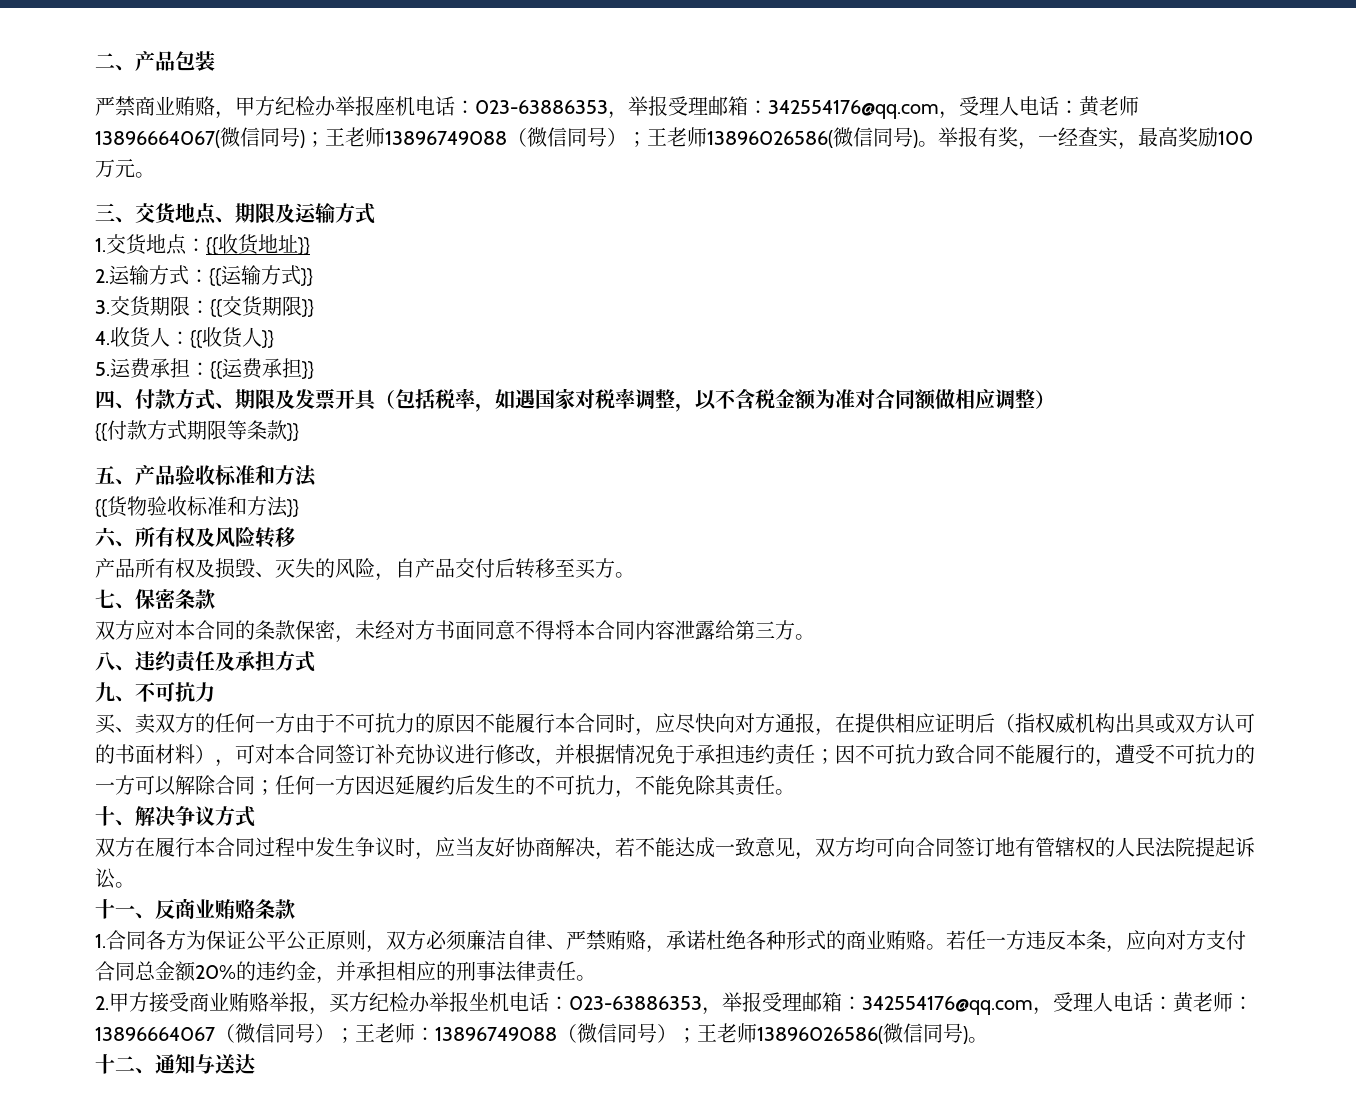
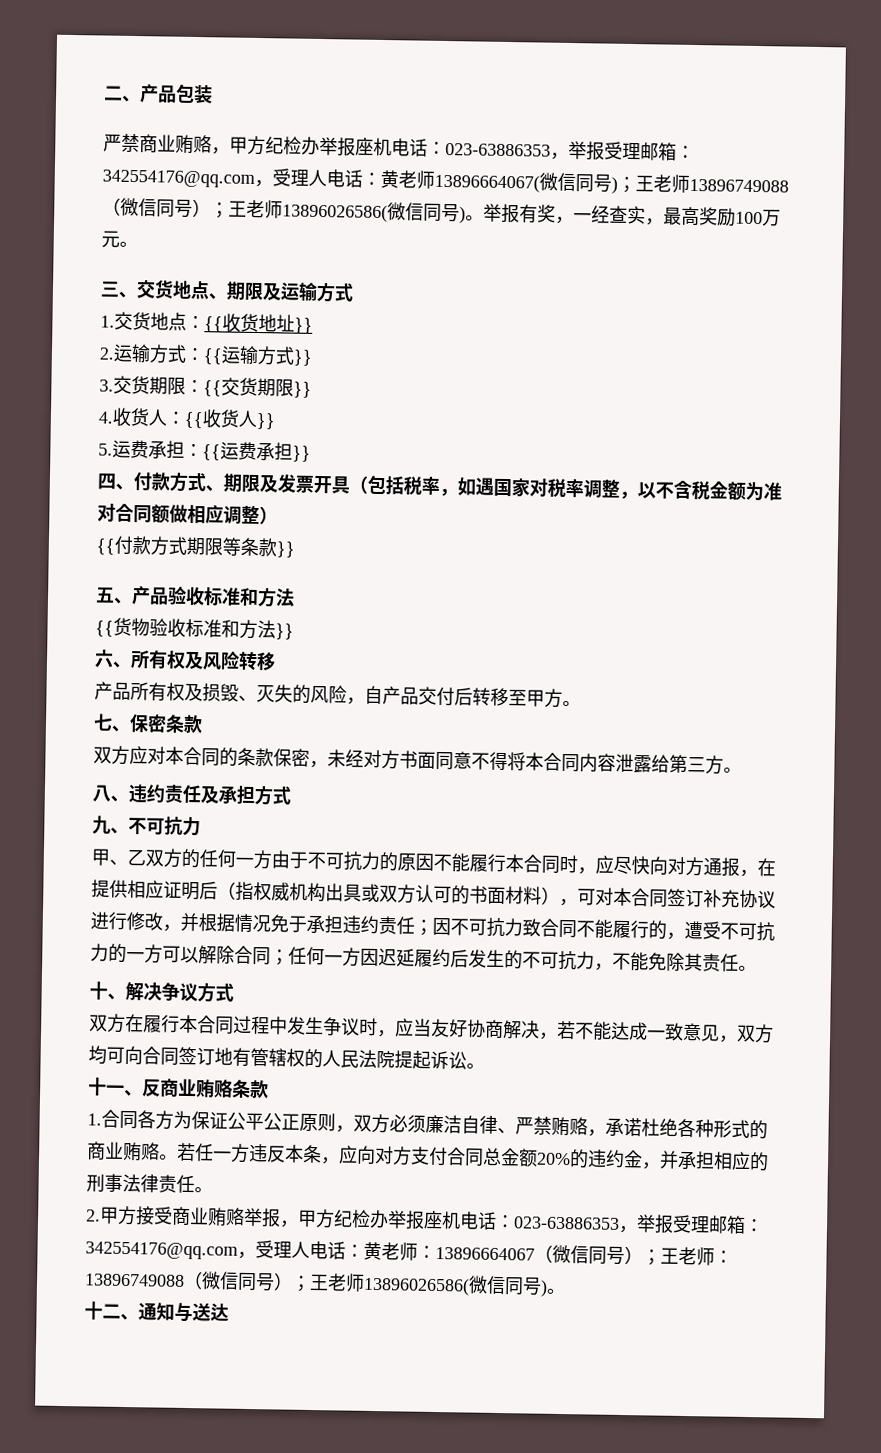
- 产品所有权及损毁、灭失的风险，自产品交付后转移至买方。
+ 产品所有权及损毁、灭失的风险，自产品交付后转移至甲方。
- 买、卖双方的任何一方由于不可抗力的原因不能履行本合同时，应尽快向对方通报，在提供相应证明后（指权威机构出具或双方认可的书面材料），可对本合同签订补充协议进行修改，并根据情况免于承担违约责任；
+ 甲、乙双方的任何一方由于不可抗力的原因不能履行本合同时，应尽快向对方通报，在提供相应证明后（指权威机构出具或双方认可的书面材料），可对本合同签订补充协议进行修改，并根据情况免于承担违约责任；
- 2.甲方接受商业贿赂举报，买方纪检办举报坐机电话：023-63886353，举报受理邮箱：342554176@qq.com，受理人电话：黄老师：13896664067（微信同号）；王老师：13896749088（微信同号）；王老师13896026586(微信同号)。
+ 2.甲方接受商业贿赂举报，甲方纪检办举报座机电话：023-63886353，举报受理邮箱：342554176@qq.com，受理人电话：黄老师：13896664067（微信同号）；王老师：13896749088（微信同号）；王老师13896026586(微信同号)。

